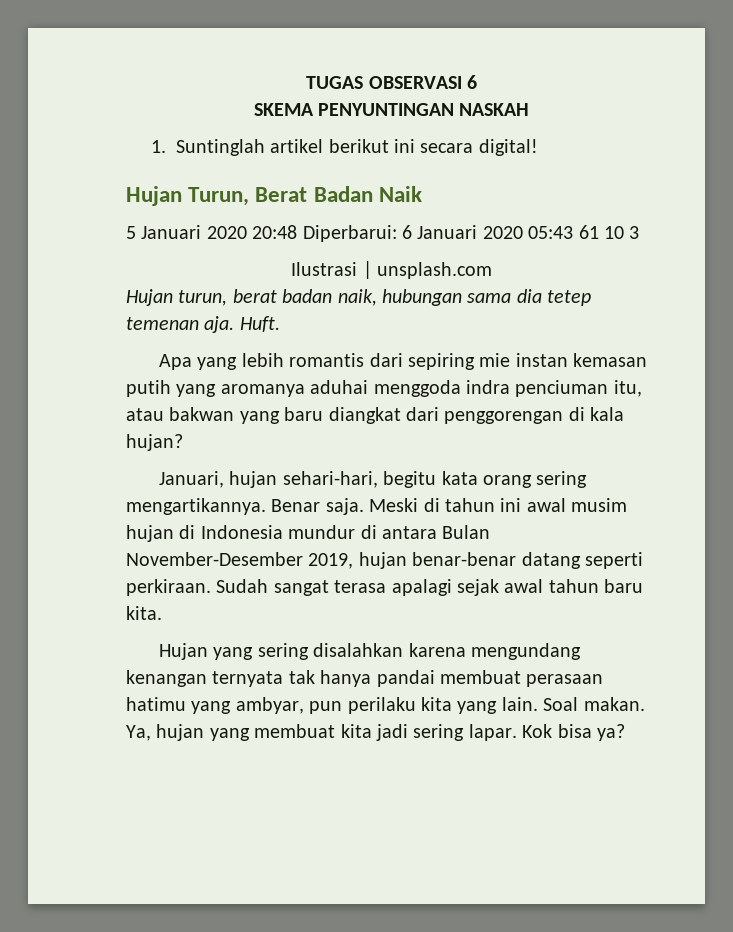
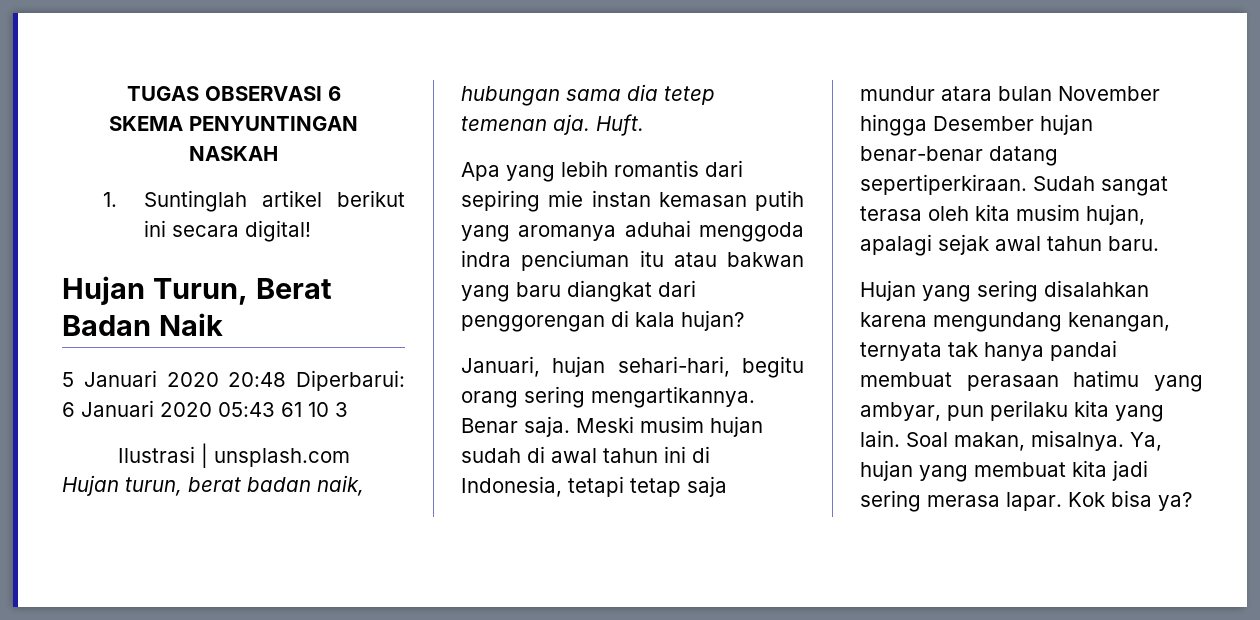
- Apa yang lebih romantis dari sepiring mie instan kemasan putih yang aromanya aduhai menggoda indra penciuman itu, atau bakwan yang baru diangkat dari penggorengan di kala hujan?
+ Apa yang lebih romantis dari sepiring mie instan kemasan putih yang aromanya aduhai menggoda indra penciuman itu atau bakwan yang baru diangkat dari penggorengan di kala hujan?
- Januari, hujan sehari-hari, begitu kata orang sering mengartikannya.
+ Januari, hujan sehari-hari, begitu orang sering mengartikannya.
- Meski di tahun ini awal musim hujan di Indonesia mundur di antara Bulan November-Desember 2019, hujan benar-benar datang seperti perkiraan.
+ Meski musim hujan sudah di awal tahun ini di Indonesia, tetapi tetap saja mundur atara bulan November hingga Desember hujan benar-benar datang sepertiperkiraan.
- Sudah sangat terasa apalagi sejak awal tahun baru kita.
+ Sudah sangat terasa oleh kita musim hujan, apalagi sejak awal tahun baru.
- Hujan yang sering disalahkan karena mengundang kenangan ternyata tak hanya pandai membuat perasaan hatimu yang ambyar, pun perilaku kita yang lain.
+ Hujan yang sering disalahkan karena mengundang kenangan, ternyata tak hanya pandai membuat perasaan hatimu yang ambyar, pun perilaku kita yang lain.
- Soal makan.
+ Soal makan, misalnya.
- Ya, hujan yang membuat kita jadi sering lapar.
+ Ya, hujan yang membuat kita jadi sering merasa lapar.

